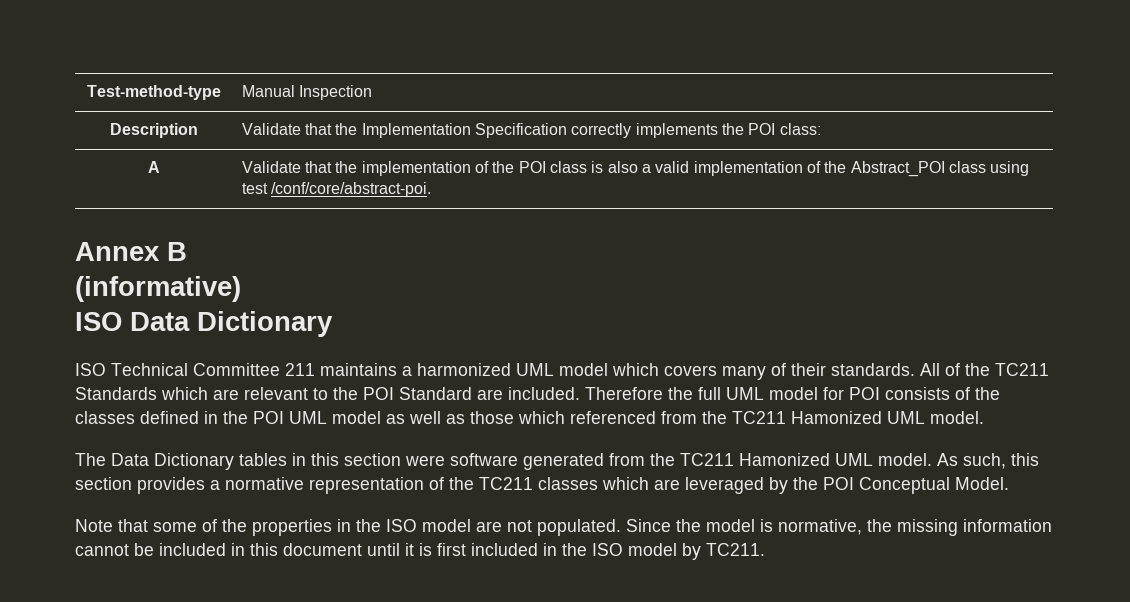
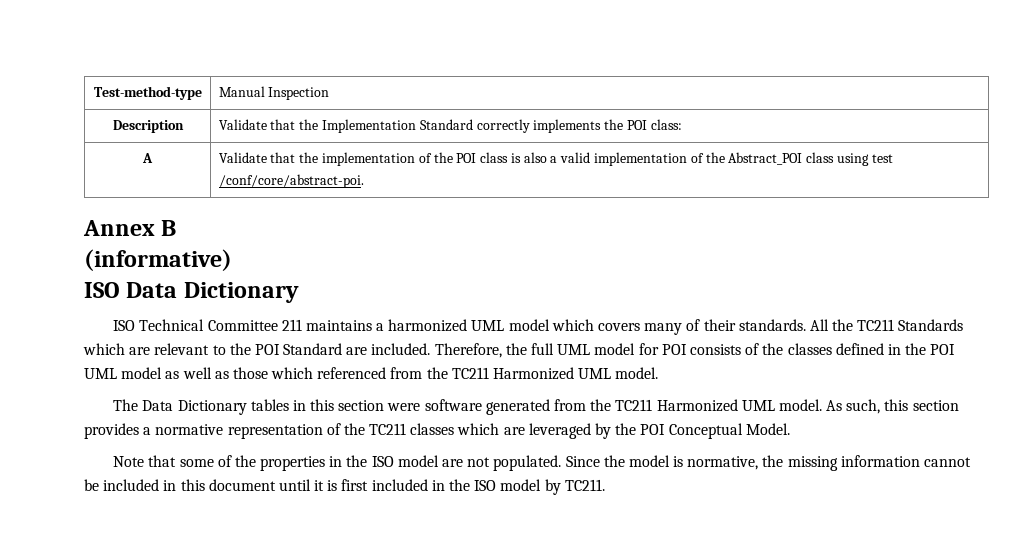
- Description | Validate that the Implementation Specification correctly implements the POI class:
+ Description | Validate that the Implementation Standard correctly implements the POI class:
- All of the TC211 Standards which are relevant to the POI Standard are included.
+ All the TC211 Standards which are relevant to the POI Standard are included.
- Therefore the full UML model for POI consists of the classes defined in the POI UML model as well as those which referenced from the TC211 Hamonized UML model.
+ Therefore, the full UML model for POI consists of the classes defined in the POI UML model as well as those which referenced from the TC211 Harmonized UML model.
- The Data Dictionary tables in this section were software generated from the TC211 Hamonized UML model.
+ The Data Dictionary tables in this section were software generated from the TC211 Harmonized UML model.

